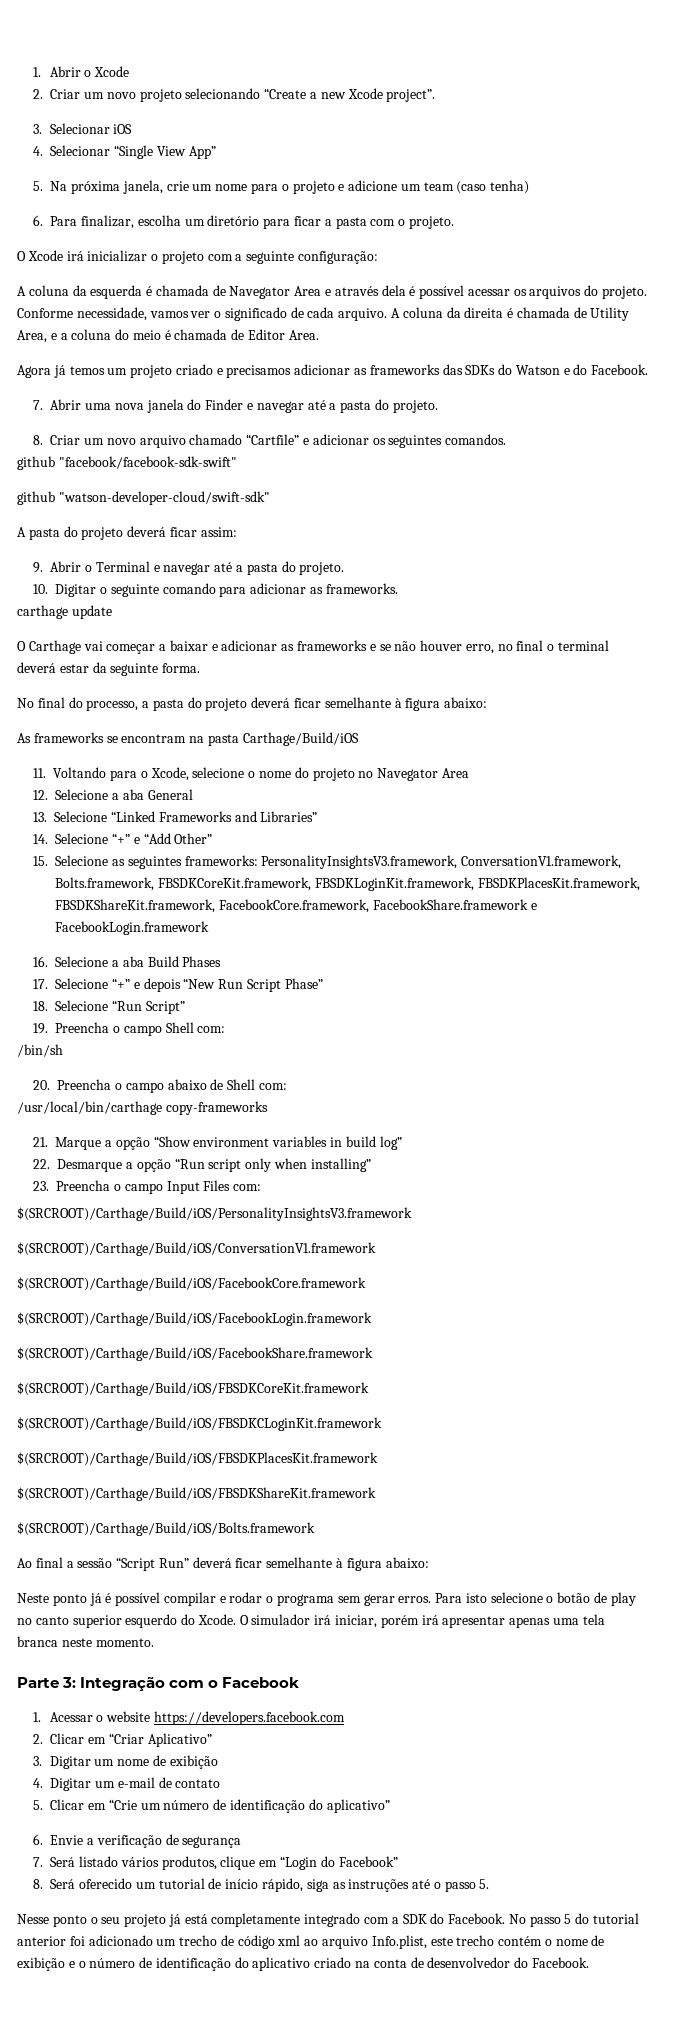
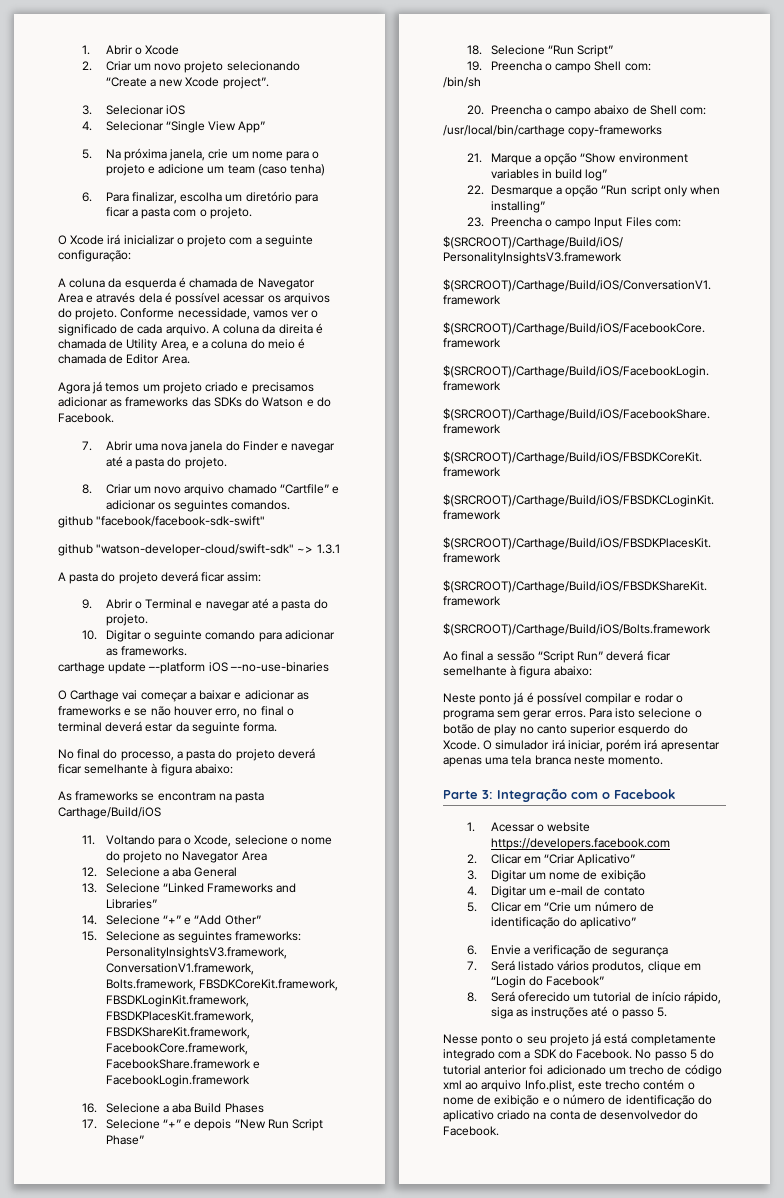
- github "watson-developer-cloud/swift-sdk"
+ github "watson-developer-cloud/swift-sdk" ~> 1.3.1
- carthage update
+ carthage update –-platform iOS –-no-use-binaries

